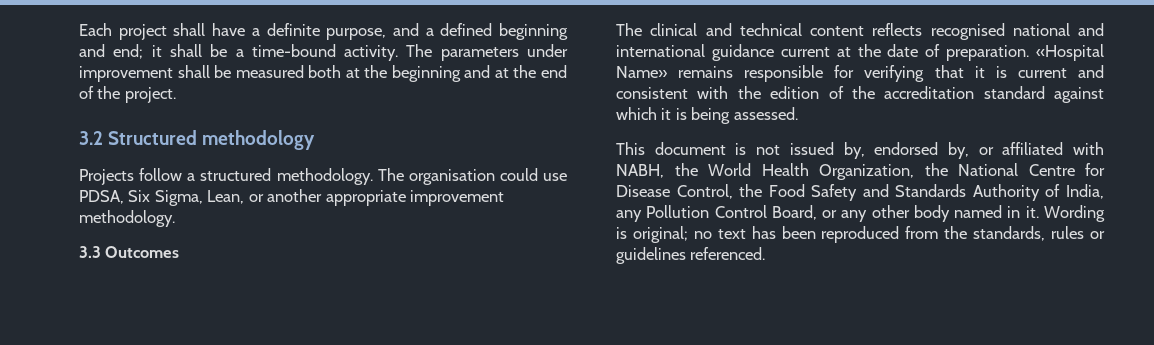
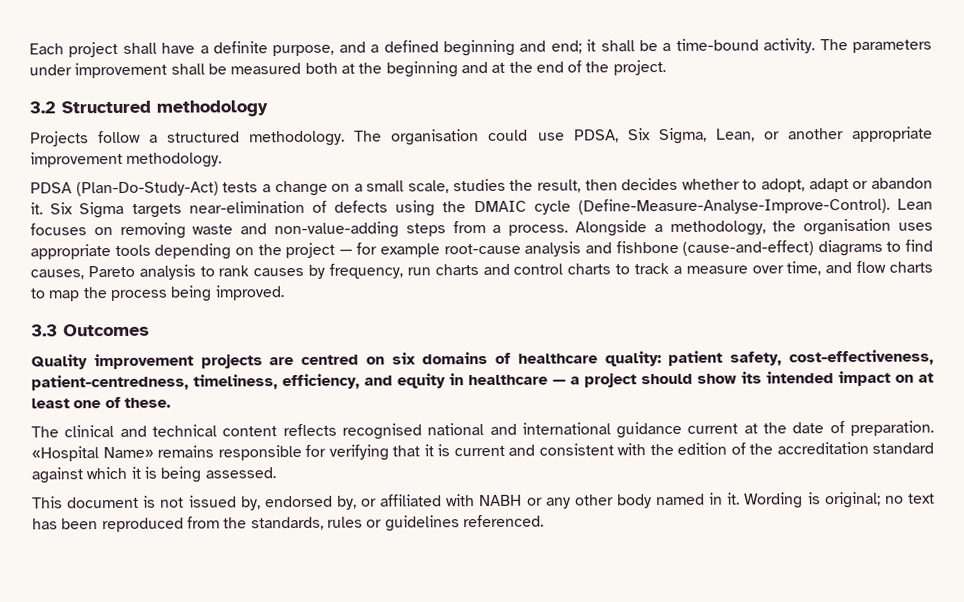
+ PDSA (Plan-Do-Study-Act) tests a change on a small scale, studies the result, then decides whether to adopt, adapt or abandon it. Six Sigma targets near-elimination of defects using the DMAIC cycle (Define-Measure-Analyse-Improve-Control). Lean focuses on removing waste and non-value-adding steps from a process. Alongside a methodology, the organisation uses appropriate tools depending on the project — for example root-cause analysis and fishbone (cause-and-effect) diagrams to find causes, Pareto analysis to rank causes by frequency, run charts and control charts to track a measure over time, and flow charts to map the process being improved.
  3.3 Outcomes
+ Quality improvement projects are centred on six domains of healthcare quality: patient safety, cost-effectiveness, patient-centredness, timeliness, efficiency, and equity in healthcare — a project should show its intended impact on at least one of these.
- This document is not issued by, endorsed by, or affiliated with NABH, the World Health Organization, the National Centre for Disease Control, the Food Safety and Standards Authority of India, any Pollution Control Board, or any other body named in it.
+ This document is not issued by, endorsed by, or affiliated with NABH or any other body named in it.

